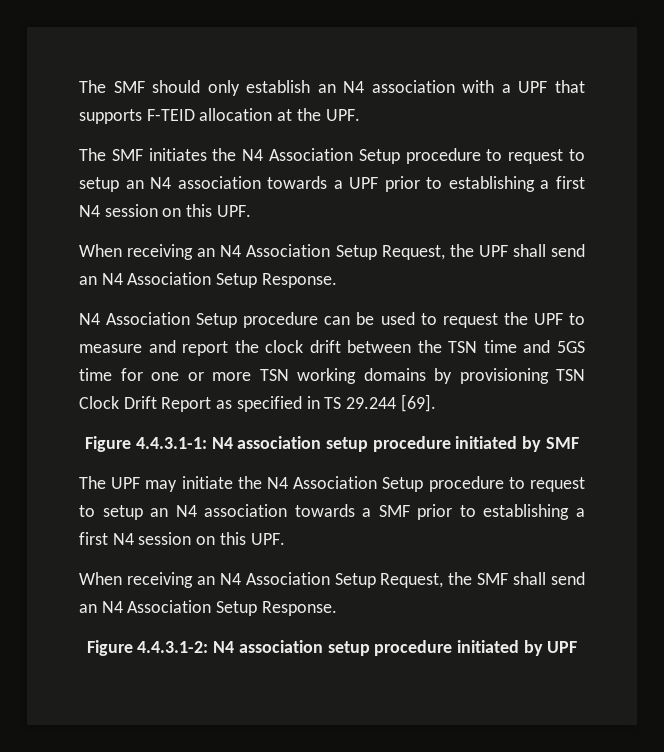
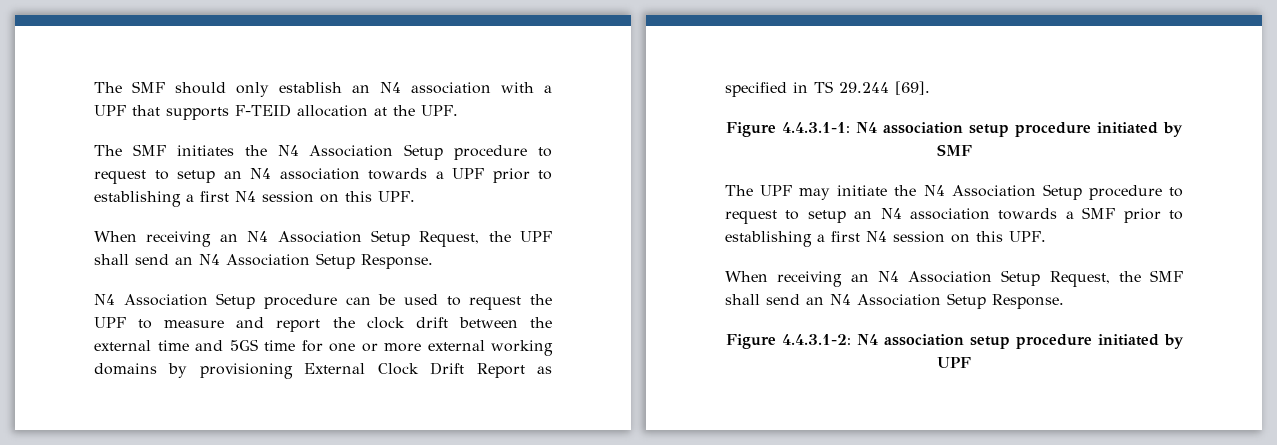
- N4 Association Setup procedure can be used to request the UPF to measure and report the clock drift between the TSN time and 5GS time for one or more TSN working domains by provisioning TSN Clock Drift Report as specified in TS 29.244 [69].
+ N4 Association Setup procedure can be used to request the UPF to measure and report the clock drift between the external time and 5GS time for one or more external working domains by provisioning External Clock Drift Report as specified in TS 29.244 [69].

